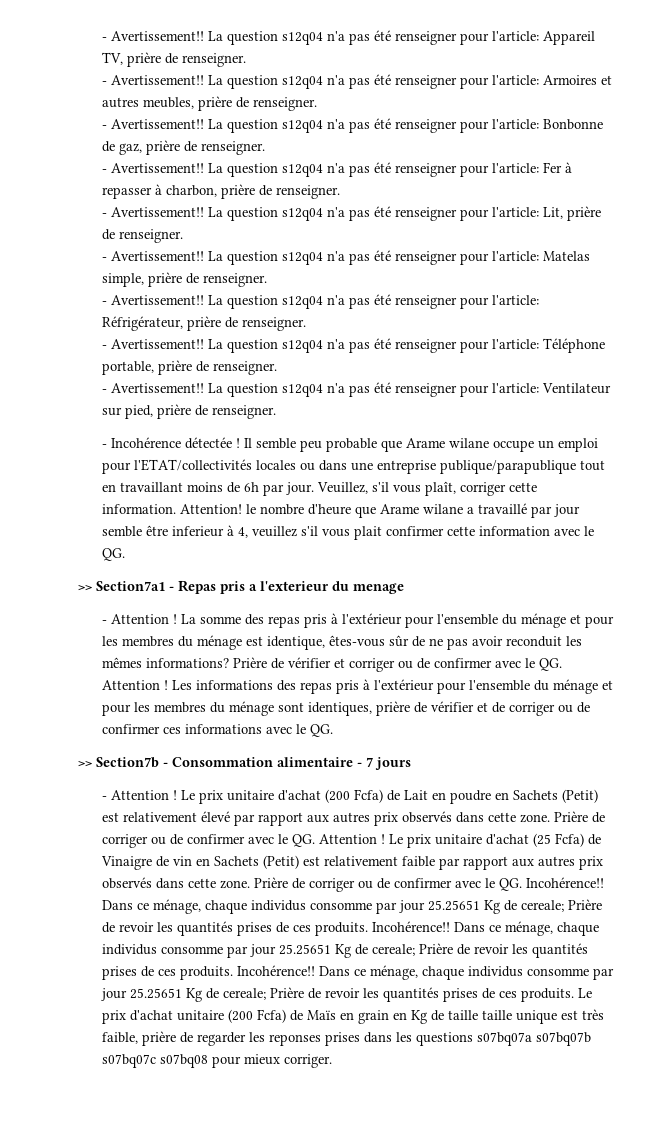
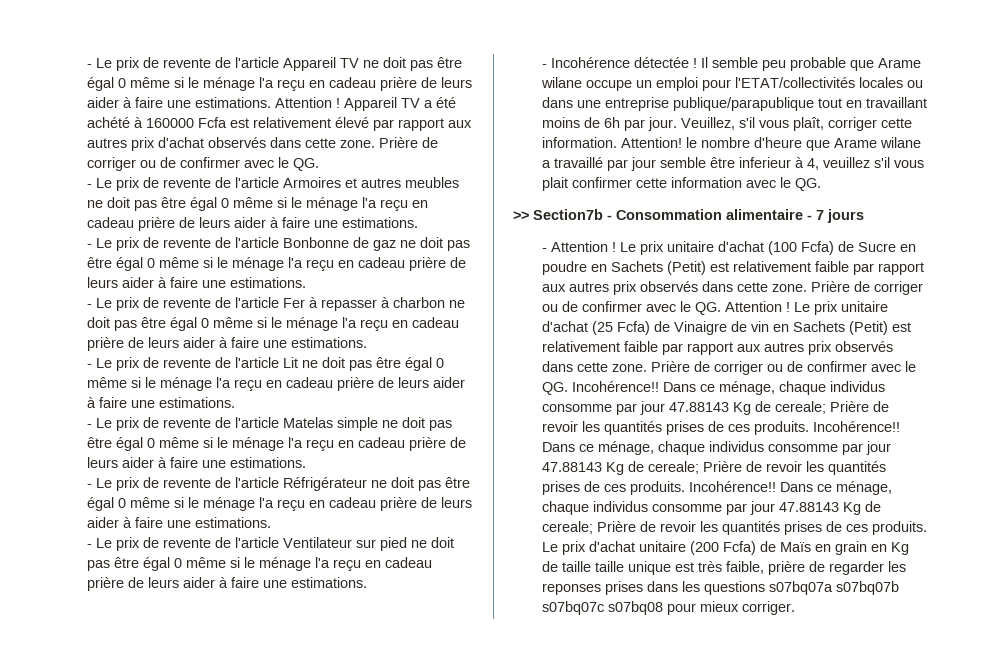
- - Avertissement!! La question s12q04 n'a pas été renseigner pour l'article: Appareil TV, prière de renseigner.
- - Avertissement!! La question s12q04 n'a pas été renseigner pour l'article: Armoires et autres meubles, prière de renseigner.
- - Avertissement!! La question s12q04 n'a pas été renseigner pour l'article: Bonbonne de gaz, prière de renseigner.
- - Avertissement!! La question s12q04 n'a pas été renseigner pour l'article: Fer à repasser à charbon, prière de renseigner.
- - Avertissement!! La question s12q04 n'a pas été renseigner pour l'article: Lit, prière de renseigner.
- - Avertissement!! La question s12q04 n'a pas été renseigner pour l'article: Matelas simple, prière de renseigner.
- - Avertissement!! La question s12q04 n'a pas été renseigner pour l'article: Réfrigérateur, prière de renseigner.
- - Avertissement!! La question s12q04 n'a pas été renseigner pour l'article: Téléphone portable, prière de renseigner.
- - Avertissement!! La question s12q04 n'a pas été renseigner pour l'article: Ventilateur sur pied, prière de renseigner.
+ - Le prix de revente de l'article Appareil TV ne doit pas être égal 0 même si le ménage l'a reçu en cadeau prière de leurs aider à faire une estimations. Attention ! Appareil TV a été achété à 160000 Fcfa est relativement élevé par rapport aux autres prix d'achat observés dans cette zone. Prière de corriger ou de confirmer avec le QG.
+ - Le prix de revente de l'article Armoires et autres meubles ne doit pas être égal 0 même si le ménage l'a reçu en cadeau prière de leurs aider à faire une estimations.
+ - Le prix de revente de l'article Bonbonne de gaz ne doit pas être égal 0 même si le ménage l'a reçu en cadeau prière de leurs aider à faire une estimations.
+ - Le prix de revente de l'article Fer à repasser à charbon ne doit pas être égal 0 même si le ménage l'a reçu en cadeau prière de leurs aider à faire une estimations.
+ - Le prix de revente de l'article Lit ne doit pas être égal 0 même si le ménage l'a reçu en cadeau prière de leurs aider à faire une estimations.
+ - Le prix de revente de l'article Matelas simple ne doit pas être égal 0 même si le ménage l'a reçu en cadeau prière de leurs aider à faire une estimations.
+ - Le prix de revente de l'article Réfrigérateur ne doit pas être égal 0 même si le ménage l'a reçu en cadeau prière de leurs aider à faire une estimations.
+ - Le prix de revente de l'article Ventilateur sur pied ne doit pas être égal 0 même si le ménage l'a reçu en cadeau prière de leurs aider à faire une estimations.
- >> Section7a1 - Repas pris a l'exterieur du menage
- - Attention ! La somme des repas pris à l'extérieur pour l'ensemble du ménage et pour les membres du ménage est identique, êtes-vous sûr de ne pas avoir reconduit les mêmes informations? Prière de vérifier et corriger ou de confirmer avec le QG. Attention ! Les informations des repas pris à l'extérieur pour l'ensemble du ménage et pour les membres du ménage sont identiques, prière de vérifier et de corriger ou de confirmer ces informations avec le QG.
- Le prix unitaire d'achat (200 Fcfa) de Lait en poudre en Sachets (Petit) est relativement élevé par rapport aux autres prix observés dans cette zone.
+ Le prix unitaire d'achat (100 Fcfa) de Sucre en poudre en Sachets (Petit) est relativement faible par rapport aux autres prix observés dans cette zone.
- Prière de corriger ou de confirmer avec le QG. Incohérence!! Dans ce ménage, chaque individus consomme par jour 25.25651 Kg de cereale; Prière de revoir les quantités prises de ces produits. Incohérence!! Dans ce ménage, chaque individus consomme par jour 25.25651 Kg de cereale; Prière de revoir les quantités prises de ces produits. Incohérence!! Dans ce ménage, chaque individus consomme par jour 25.25651 Kg de cereale; Prière de revoir les quantités prises de ces produits.
+ Prière de corriger ou de confirmer avec le QG. Incohérence!! Dans ce ménage, chaque individus consomme par jour 47.88143 Kg de cereale; Prière de revoir les quantités prises de ces produits. Incohérence!! Dans ce ménage, chaque individus consomme par jour 47.88143 Kg de cereale; Prière de revoir les quantités prises de ces produits. Incohérence!! Dans ce ménage, chaque individus consomme par jour 47.88143 Kg de cereale; Prière de revoir les quantités prises de ces produits.

